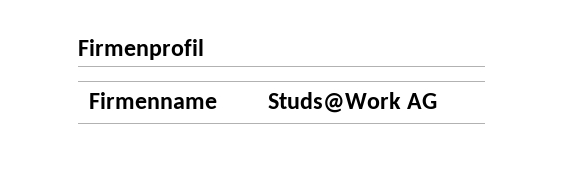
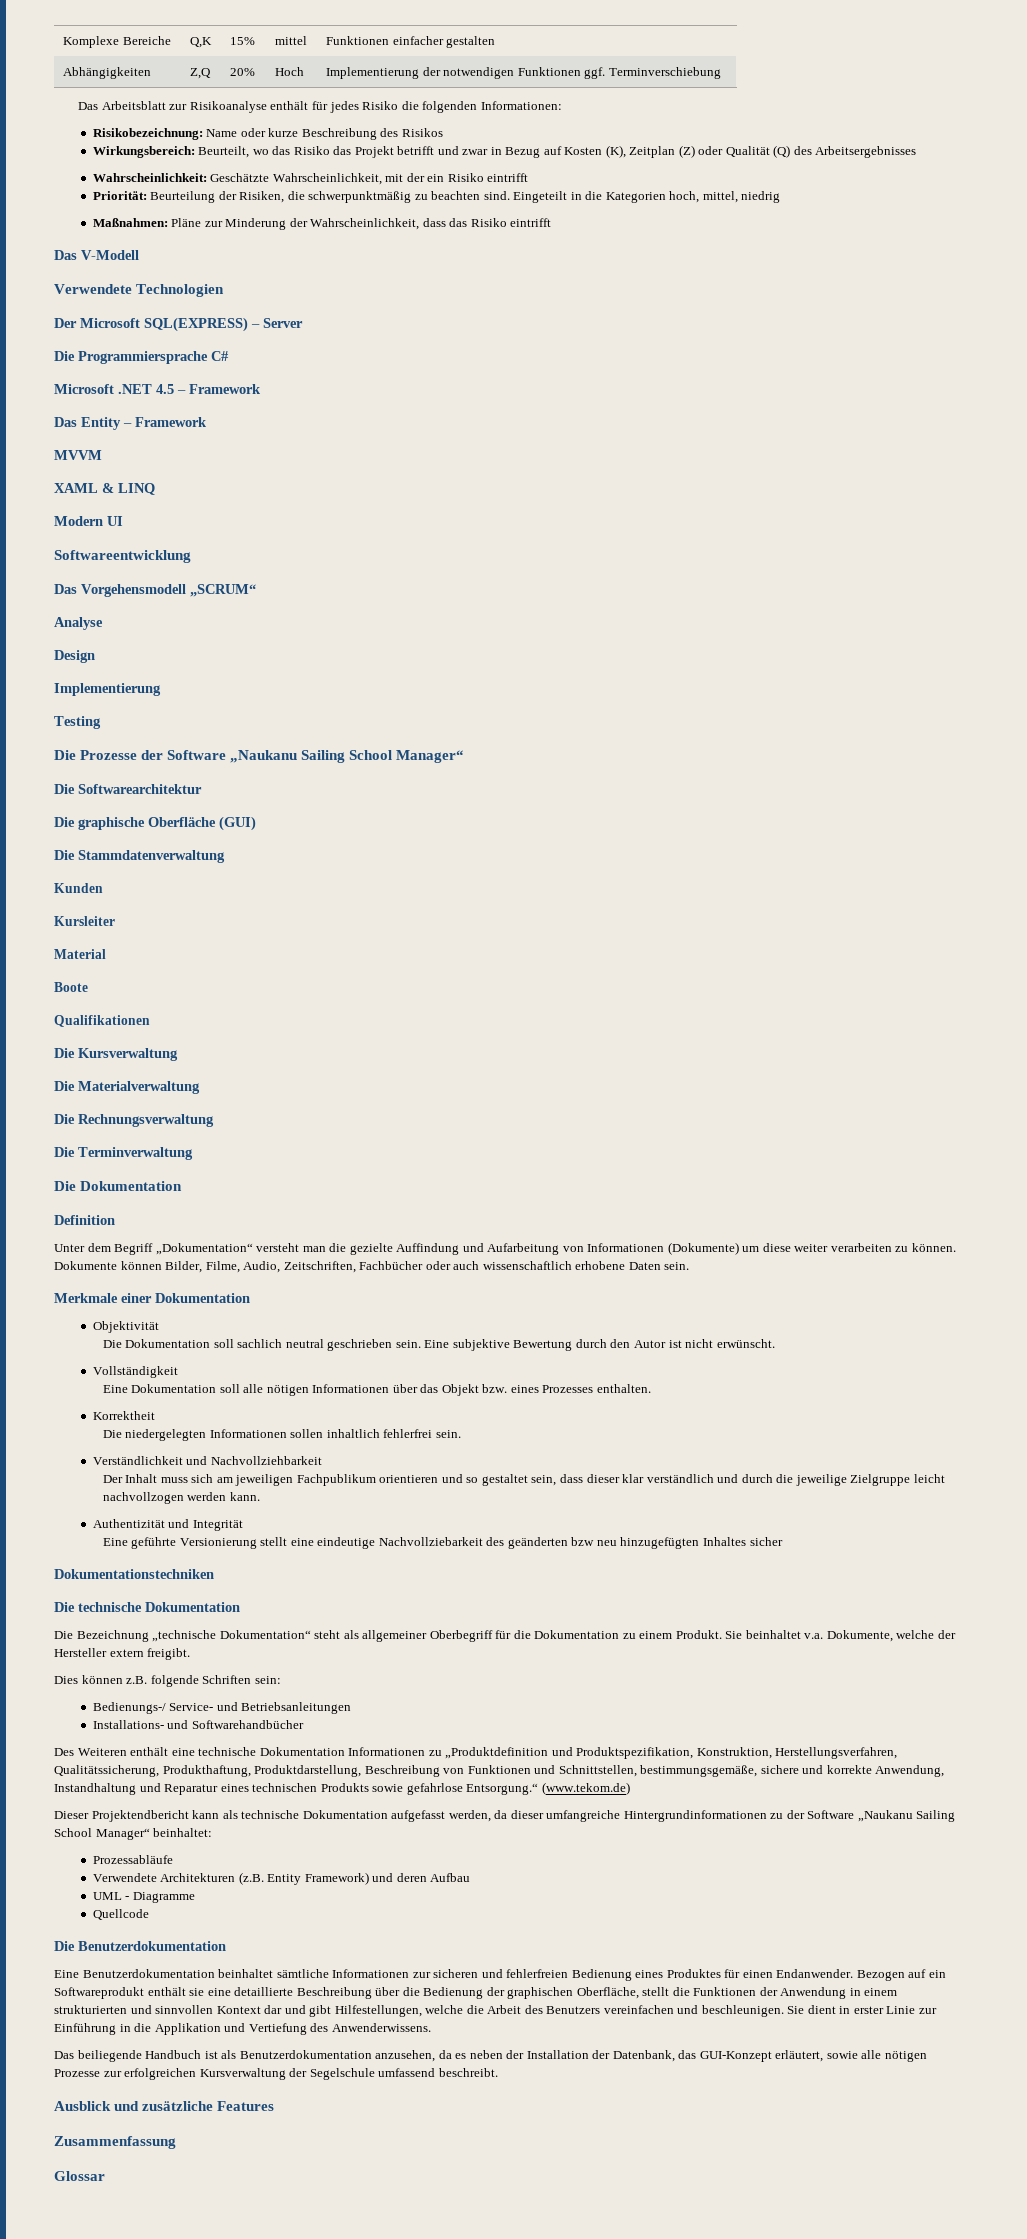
- Firmenprofil
- Firmenname | Studs@Work AG
+ Komplexe Bereiche | Q,K | 15% | mittel | Funktionen einfacher gestalten
+ Abhängigkeiten | Z,Q | 20% | Hoch | Implementierung der notwendigen Funktionen ggf. Terminverschiebung
+ Das Arbeitsblatt zur Risikoanalyse enthält für jedes Risiko die folgenden Informationen:
+ Risikobezeichnung: Name oder kurze Beschreibung des Risikos
+ Wirkungsbereich: Beurteilt, wo das Risiko das Projekt betrifft und zwar in Bezug auf Kosten (K), Zeitplan (Z) oder Qualität (Q) des Arbeitsergebnisses
+ Wahrscheinlichkeit: Geschätzte Wahrscheinlichkeit, mit der ein Risiko eintrifft
+ Priorität: Beurteilung der Risiken, die schwerpunktmäßig zu beachten sind. Eingeteilt in die Kategorien hoch, mittel, niedrig
+ Maßnahmen: Pläne zur Minderung der Wahrscheinlichkeit, dass das Risiko eintrifft
+ Das V-Modell
+ Verwendete Technologien
+ Der Microsoft SQL(EXPRESS) – Server
+ Die Programmiersprache C#
+ Microsoft .NET 4.5 – Framework
+ Das Entity – Framework
+ MVVM
+ XAML & LINQ
+ Modern UI
+ Softwareentwicklung
+ Das Vorgehensmodell „SCRUM“
+ Analyse
+ Design
+ Implementierung
+ Testing
+ Die Prozesse der Software „Naukanu Sailing School Manager“
+ Die Softwarearchitektur
+ Die graphische Oberfläche (GUI)
+ Die Stammdatenverwaltung
+ Kunden
+ Kursleiter
+ Material
+ Boote
+ Qualifikationen
+ Die Kursverwaltung
+ Die Materialverwaltung
+ Die Rechnungsverwaltung
+ Die Terminverwaltung
+ Die Dokumentation
+ Definition
+ Unter dem Begriff „Dokumentation“ versteht man die gezielte Auffindung und Aufarbeitung von Informationen (Dokumente) um diese weiter verarbeiten zu können. Dokumente können Bilder, Filme, Audio, Zeitschriften, Fachbücher oder auch wissenschaftlich erhobene Daten sein.
+ Merkmale einer Dokumentation
+ Objektivität
+ Die Dokumentation soll sachlich neutral geschrieben sein. Eine subjektive Bewertung durch den Autor ist nicht erwünscht.
+ Vollständigkeit
+ Eine Dokumentation soll alle nötigen Informationen über das Objekt bzw. eines Prozesses enthalten.
+ Korrektheit
+ Die niedergelegten Informationen sollen inhaltlich fehlerfrei sein.
+ Verständlichkeit und Nachvollziehbarkeit
+ Der Inhalt muss sich am jeweiligen Fachpublikum orientieren und so gestaltet sein, dass dieser klar verständlich und durch die jeweilige Zielgruppe leicht nachvollzogen werden kann.
+ Authentizität und Integrität
+ Eine geführte Versionierung stellt eine eindeutige Nachvollziebarkeit des geänderten bzw neu hinzugefügten Inhaltes sicher
+ Dokumentationstechniken
+ Die technische Dokumentation
+ Die Bezeichnung „technische Dokumentation“ steht als allgemeiner Oberbegriff für die Dokumentation zu einem Produkt. Sie beinhaltet v.a. Dokumente, welche der Hersteller extern freigibt.
+ Dies können z.B. folgende Schriften sein:
+ Bedienungs-/ Service- und Betriebsanleitungen
+ Installations- und Softwarehandbücher
+ Des Weiteren enthält eine technische Dokumentation Informationen zu „Produktdefinition und Produktspezifikation, Konstruktion, Herstellungsverfahren, Qualitätssicherung, Produkthaftung, Produktdarstellung, Beschreibung von Funktionen und Schnittstellen, bestimmungsgemäße, sichere und korrekte Anwendung, Instandhaltung und Reparatur eines technischen Produkts sowie gefahrlose Entsorgung.“ (www.tekom.de)
+ Dieser Projektendbericht kann als technische Dokumentation aufgefasst werden, da dieser umfangreiche Hintergrundinformationen zu der Software „Naukanu Sailing School Manager“ beinhaltet:
+ Prozessabläufe
+ Verwendete Architekturen (z.B. Entity Framework) und deren Aufbau
+ UML - Diagramme
+ Quellcode
+ Die Benutzerdokumentation
+ Eine Benutzerdokumentation beinhaltet sämtliche Informationen zur sicheren und fehlerfreien Bedienung eines Produktes für einen Endanwender. Bezogen auf ein Softwareprodukt enthält sie eine detaillierte Beschreibung über die Bedienung der graphischen Oberfläche, stellt die Funktionen der Anwendung in einem strukturierten und sinnvollen Kontext dar und gibt Hilfestellungen, welche die Arbeit des Benutzers vereinfachen und beschleunigen. Sie dient in erster Linie zur Einführung in die Applikation und Vertiefung des Anwenderwissens.
+ Das beiliegende Handbuch ist als Benutzerdokumentation anzusehen, da es neben der Installation der Datenbank, das GUI-Konzept erläutert, sowie alle nötigen Prozesse zur erfolgreichen Kursverwaltung der Segelschule umfassend beschreibt.
+ Ausblick und zusätzliche Features
+ Zusammenfassung
+ Glossar

